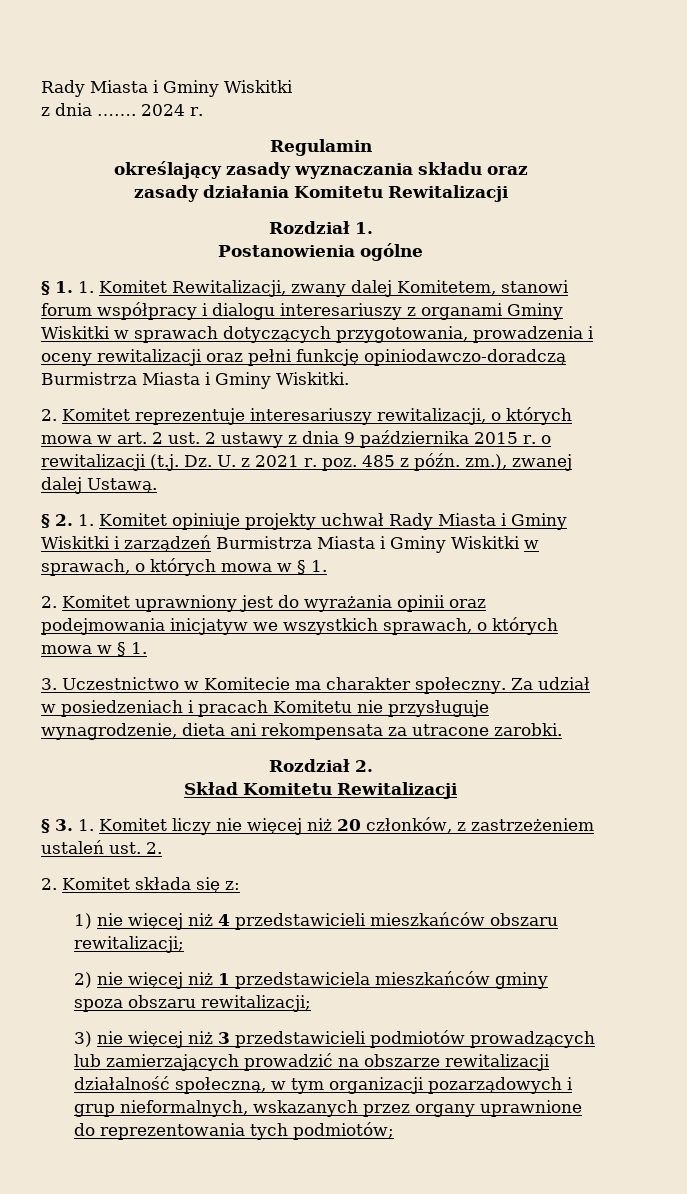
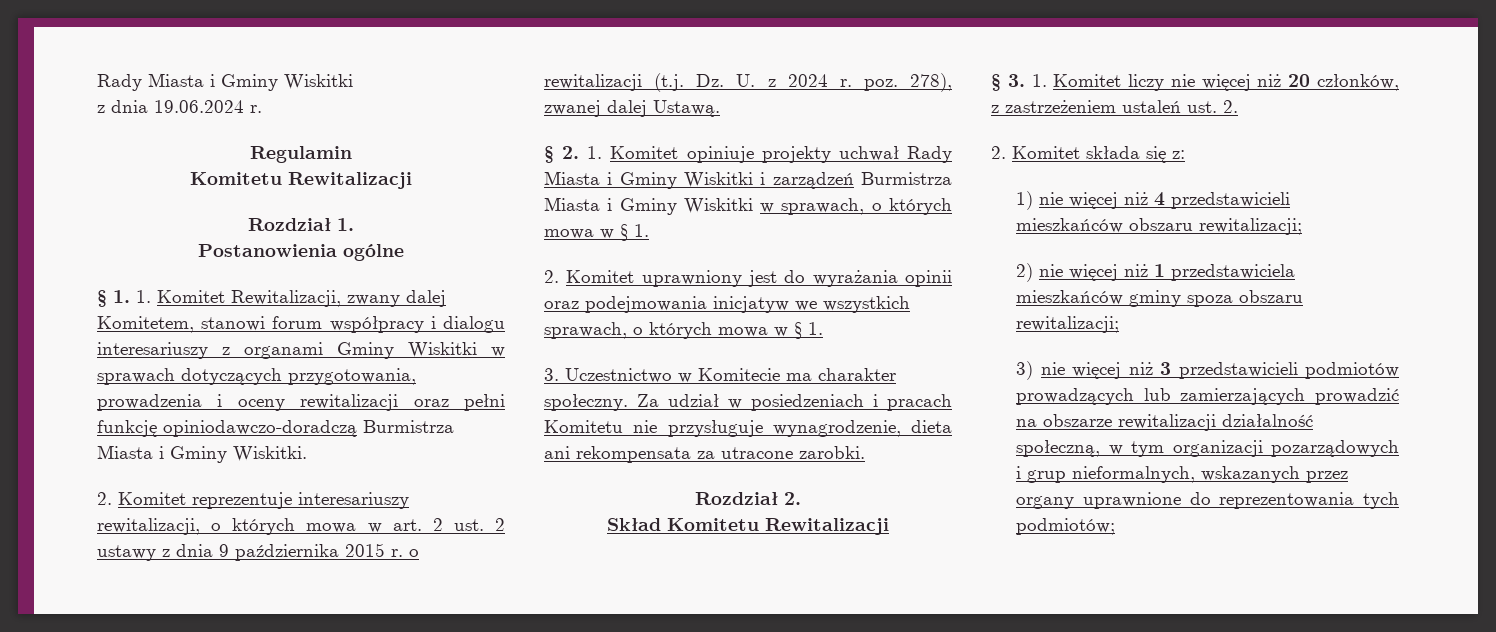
- z dnia ……. 2024 r.
+ z dnia 19.06.2024 r.
  Regulamin
- określający zasady wyznaczania składu oraz
- zasady działania Komitetu Rewitalizacji
+ Komitetu Rewitalizacji
- 2. Komitet reprezentuje interesariuszy rewitalizacji, o których mowa w art. 2 ust. 2 ustawy z dnia 9 października 2015 r. o rewitalizacji (t.j. Dz. U. z 2021 r. poz. 485 z późn. zm.), zwanej dalej Ustawą.
+ 2. Komitet reprezentuje interesariuszy rewitalizacji, o których mowa w art. 2 ust. 2 ustawy z dnia 9 października 2015 r. o rewitalizacji (t.j. Dz. U. z 2024 r. poz. 278), zwanej dalej Ustawą.

